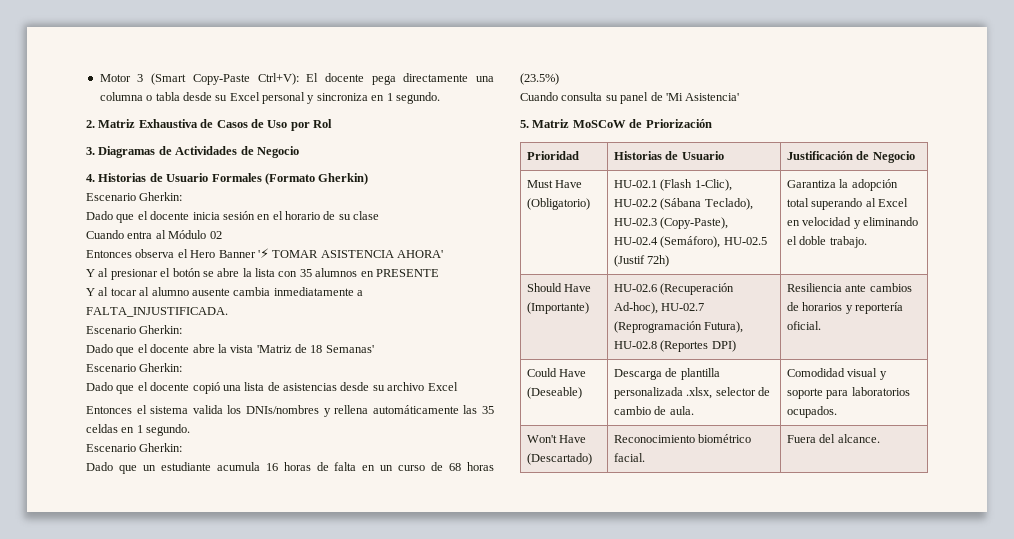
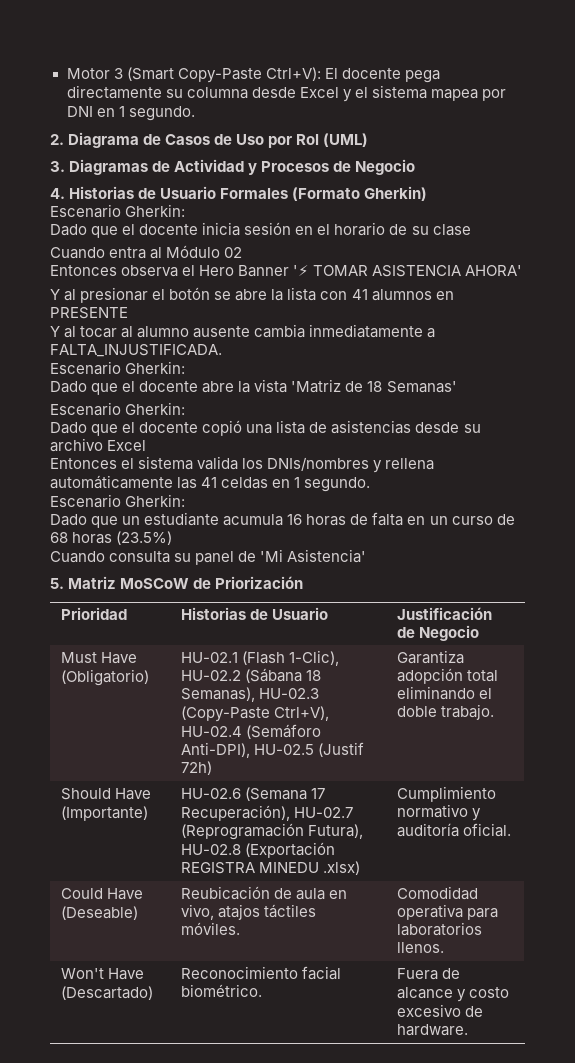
- Motor 3 (Smart Copy-Paste Ctrl+V): El docente pega directamente una columna o tabla desde su Excel personal y sincroniza en 1 segundo.
+ Motor 3 (Smart Copy-Paste Ctrl+V): El docente pega directamente su columna desde Excel y el sistema mapea por DNI en 1 segundo.
- 2. Matriz Exhaustiva de Casos de Uso por Rol
+ 2. Diagrama de Casos de Uso por Rol (UML)
- 3. Diagramas de Actividades de Negocio
+ 3. Diagramas de Actividad y Procesos de Negocio
- Y al presionar el botón se abre la lista con 35 alumnos en PRESENTE
+ Y al presionar el botón se abre la lista con 41 alumnos en PRESENTE
- Entonces el sistema valida los DNIs/nombres y rellena automáticamente las 35 celdas en 1 segundo.
+ Entonces el sistema valida los DNIs/nombres y rellena automáticamente las 41 celdas en 1 segundo.
- Must Have (Obligatorio) | HU-02.1 (Flash 1-Clic), HU-02.2 (Sábana Teclado), HU-02.3 (Copy-Paste), HU-02.4 (Semáforo), HU-02.5 (Justif 72h) | Garantiza la adopción total superando al Excel en velocidad y eliminando el doble trabajo.
+ Must Have (Obligatorio) | HU-02.1 (Flash 1-Clic), HU-02.2 (Sábana 18 Semanas), HU-02.3 (Copy-Paste Ctrl+V), HU-02.4 (Semáforo Anti-DPI), HU-02.5 (Justif 72h) | Garantiza adopción total eliminando el doble trabajo.
- Should Have (Importante) | HU-02.6 (Recuperación Ad-hoc), HU-02.7 (Reprogramación Futura), HU-02.8 (Reportes DPI) | Resiliencia ante cambios de horarios y reportería oficial.
- Could Have (Deseable) | Descarga de plantilla personalizada .xlsx, selector de cambio de aula. | Comodidad visual y soporte para laboratorios ocupados.
+ Should Have (Importante) | HU-02.6 (Semana 17 Recuperación), HU-02.7 (Reprogramación Futura), HU-02.8 (Exportación REGISTRA MINEDU .xlsx) | Cumplimiento normativo y auditoría oficial.
+ Could Have (Deseable) | Reubicación de aula en vivo, atajos táctiles móviles. | Comodidad operativa para laboratorios llenos.
- Won't Have (Descartado) | Reconocimiento biométrico facial. | Fuera del alcance.
+ Won't Have (Descartado) | Reconocimiento facial biométrico. | Fuera de alcance y costo excesivo de hardware.

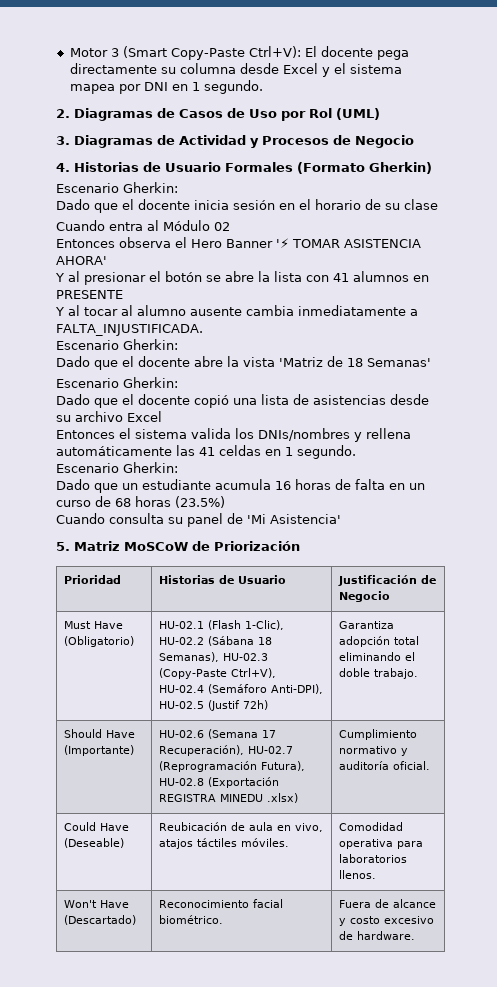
- 2. Diagrama de Casos de Uso por Rol (UML)
+ 2. Diagramas de Casos de Uso por Rol (UML)

